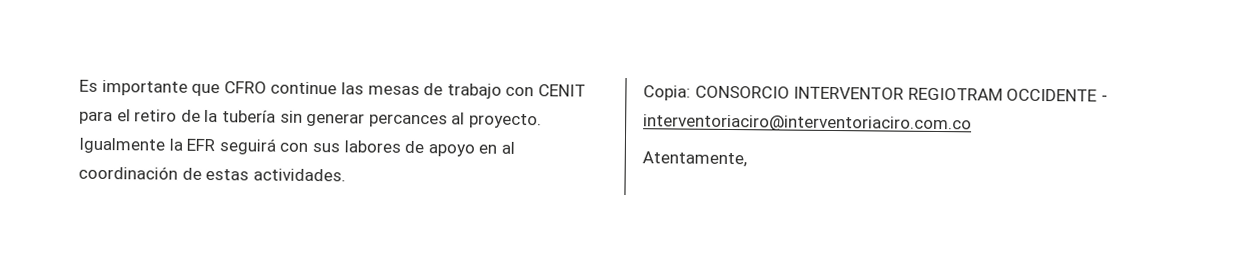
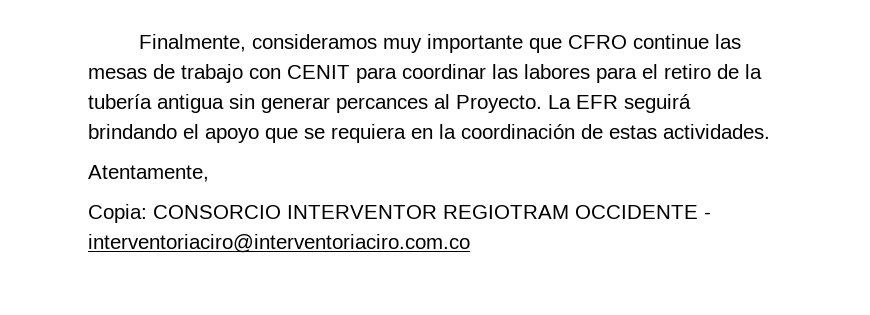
- Es importante que CFRO continue las mesas de trabajo con CENIT para el retiro de la tubería sin generar percances al proyecto. Igualmente la EFR seguirá con sus labores de apoyo en al coordinación de estas actividades.
+ Finalmente, consideramos muy importante que CFRO continue las mesas de trabajo con CENIT para coordinar las labores para el retiro de la tubería antigua sin generar percances al Proyecto. La EFR seguirá brindando el apoyo que se requiera en la coordinación de estas actividades.
+ Atentamente,
- Atentamente,

